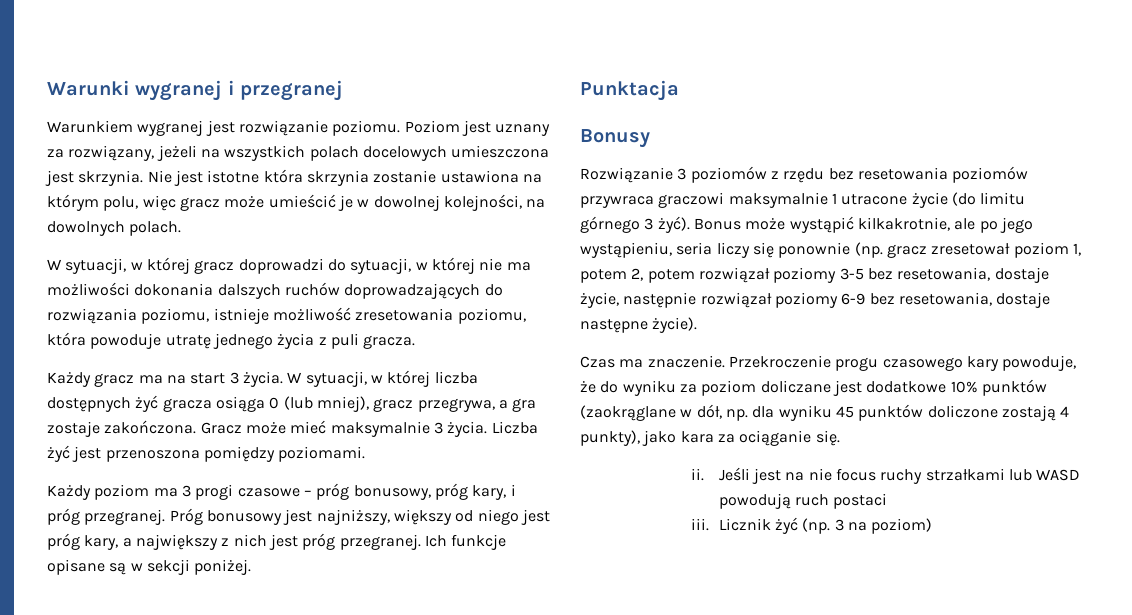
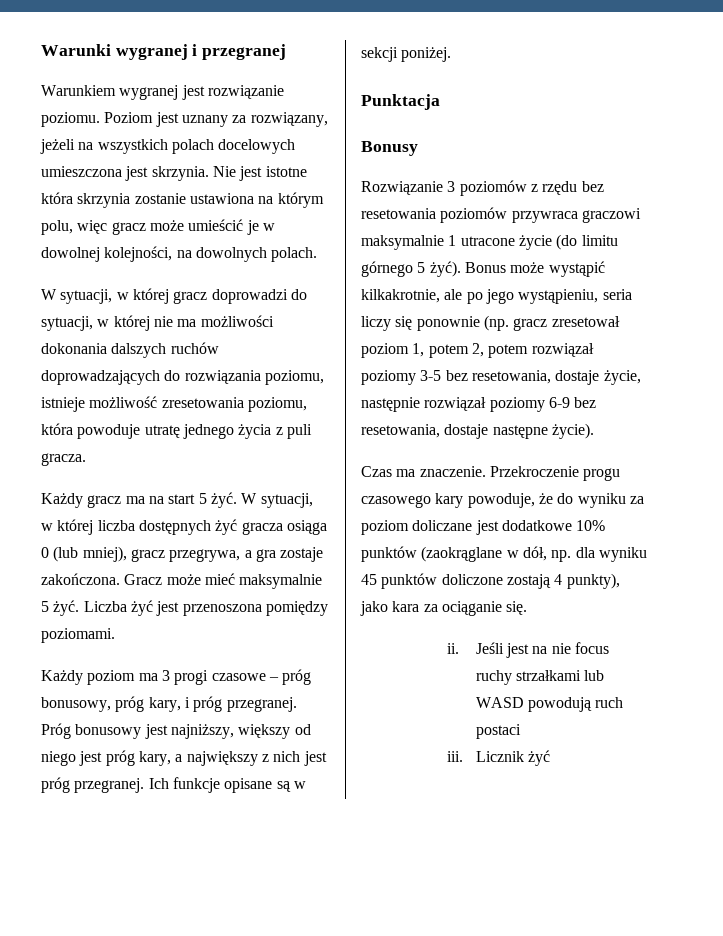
- Każdy gracz ma na start 3 życia.
+ Każdy gracz ma na start 5 żyć.
- Gracz może mieć maksymalnie 3 życia.
+ Gracz może mieć maksymalnie 5 żyć.
- Rozwiązanie 3 poziomów z rzędu bez resetowania poziomów przywraca graczowi maksymalnie 1 utracone życie (do limitu górnego 3 żyć).
+ Rozwiązanie 3 poziomów z rzędu bez resetowania poziomów przywraca graczowi maksymalnie 1 utracone życie (do limitu górnego 5 żyć).
- Licznik żyć (np. 3 na poziom)
+ Licznik żyć

